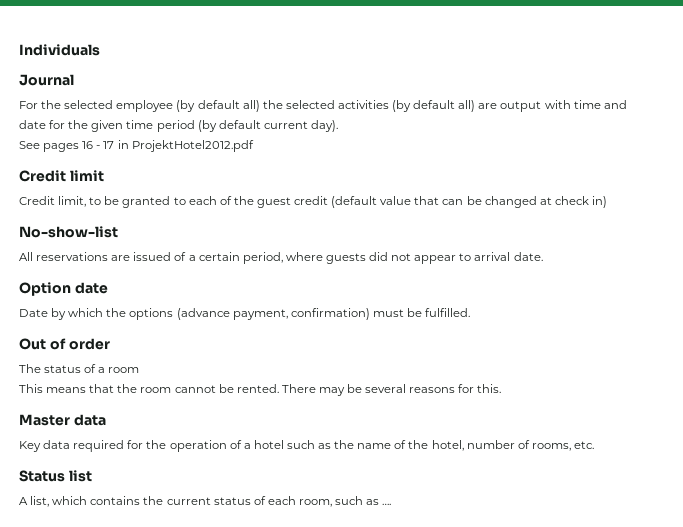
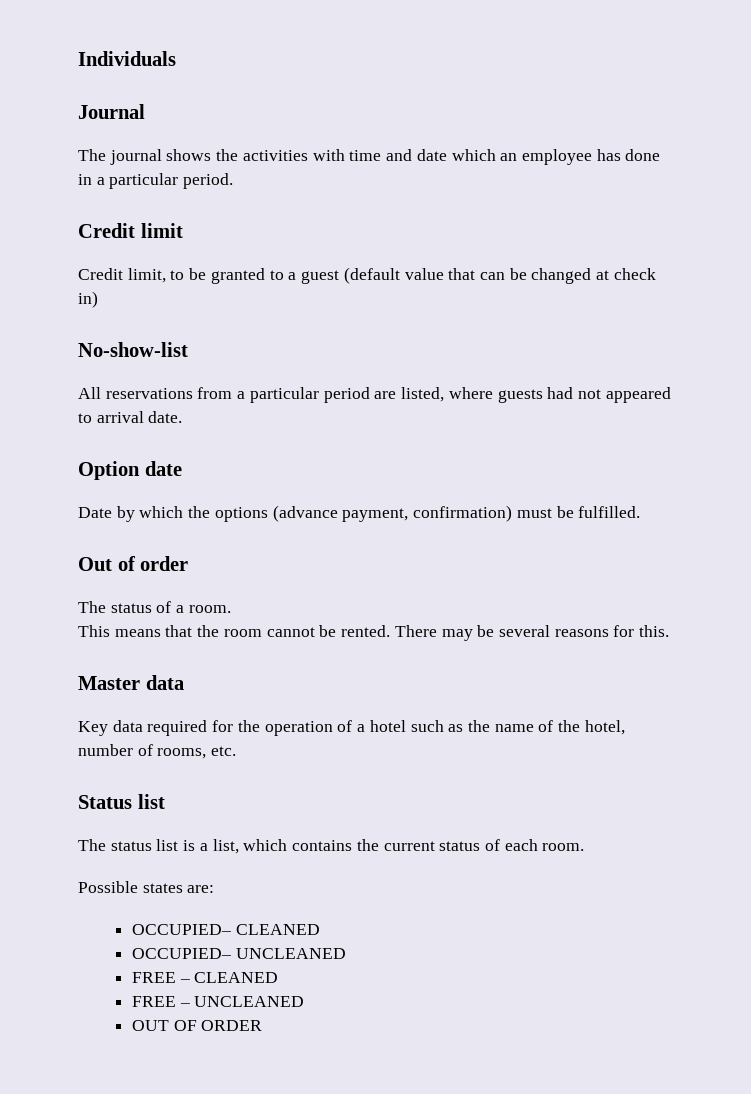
- For the selected employee (by default all) the selected activities (by default all) are output with time and date for the given time period (by default current day).
- See pages 16 - 17 in ProjektHotel2012.pdf
+ The journal shows the activities with time and date which an employee has done in a particular period.
- Credit limit, to be granted to each of the guest credit (default value that can be changed at check in)
+ Credit limit, to be granted to a guest (default value that can be changed at check in)
- All reservations are issued of a certain period, where guests did not appear to arrival date.
+ All reservations from a particular period are listed, where guests had not appeared to arrival date.
- The status of a room
+ The status of a room.
- A list, which contains the current status of each room, such as ….
+ The status list is a list, which contains the current status of each room.
+ Possible states are:
+ OCCUPIED– CLEANED
+ OCCUPIED– UNCLEANED
+ FREE – CLEANED
+ FREE – UNCLEANED
+ OUT OF ORDER

